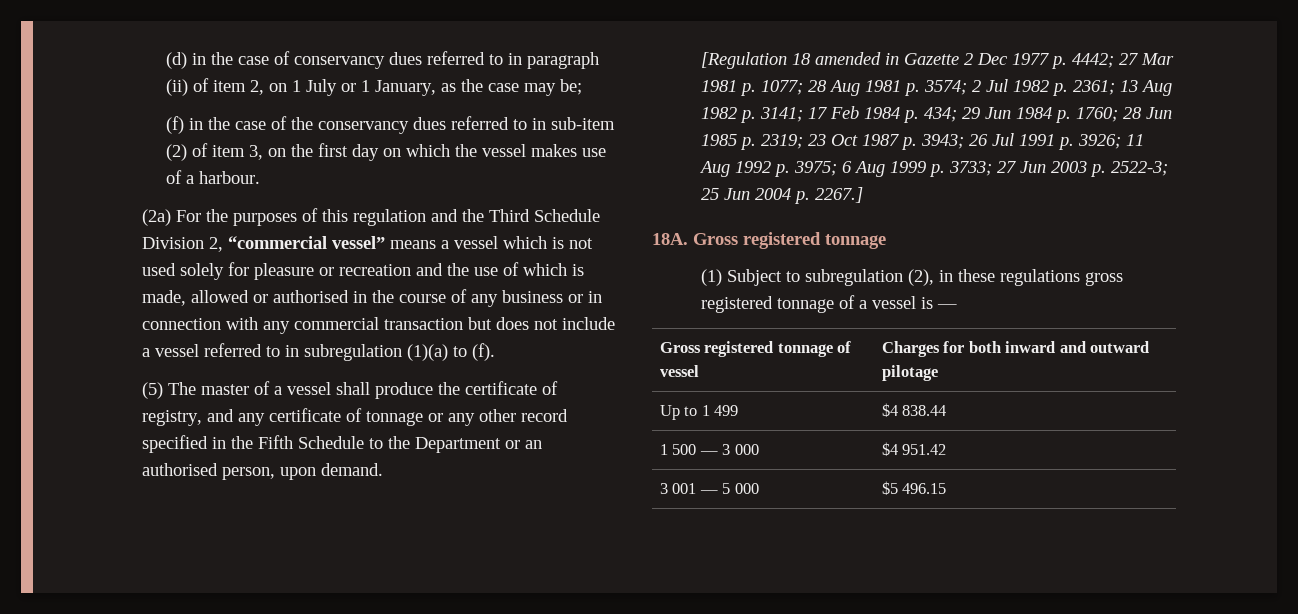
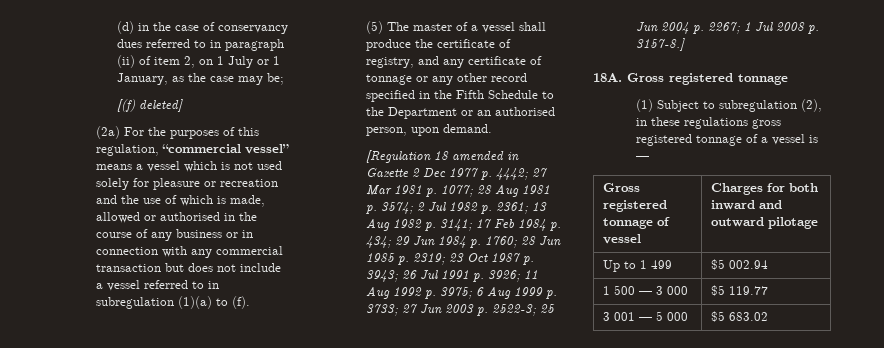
- (f) in the case of the conservancy dues referred to in sub-item (2) of item 3, on the first day on which the vessel makes use of a harbour.
+ [(f) deleted]
- (2a) For the purposes of this regulation and the Third Schedule Division 2, “commercial vessel” means a vessel which is not used solely for pleasure or recreation and the use of which is made, allowed or authorised in the course of any business or in connection with any commercial transaction but does not include a vessel referred to in subregulation (1)(a) to (f).
+ (2a) For the purposes of this regulation, “commercial vessel” means a vessel which is not used solely for pleasure or recreation and the use of which is made, allowed or authorised in the course of any business or in connection with any commercial transaction but does not include a vessel referred to in subregulation (1)(a) to (f).
- 25 Jun 2004 p. 2267.]
+ 25 Jun 2004 p. 2267; 1 Jul 2008 p. 3157-8.]
- Up to 1 499 | $4 838.44
+ Up to 1 499 | $5 002.94
- 1 500 — 3 000 | $4 951.42
+ 1 500 — 3 000 | $5 119.77
- 3 001 — 5 000 | $5 496.15
+ 3 001 — 5 000 | $5 683.02

